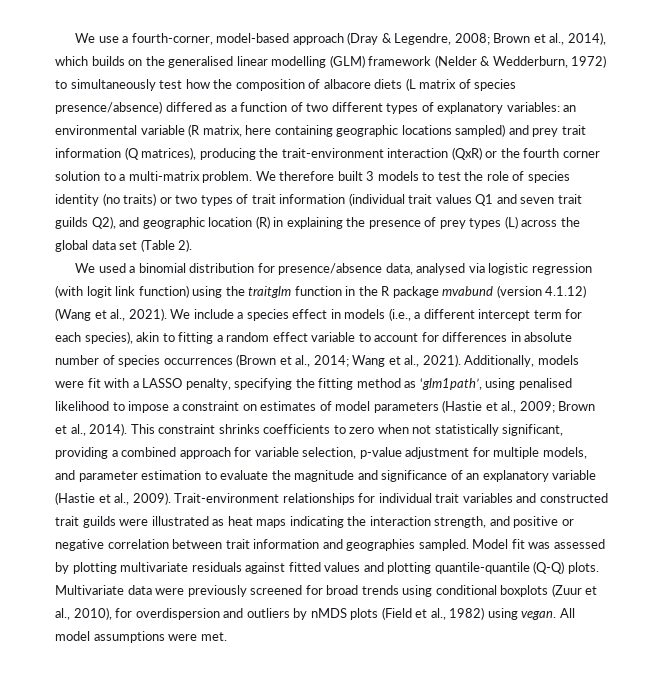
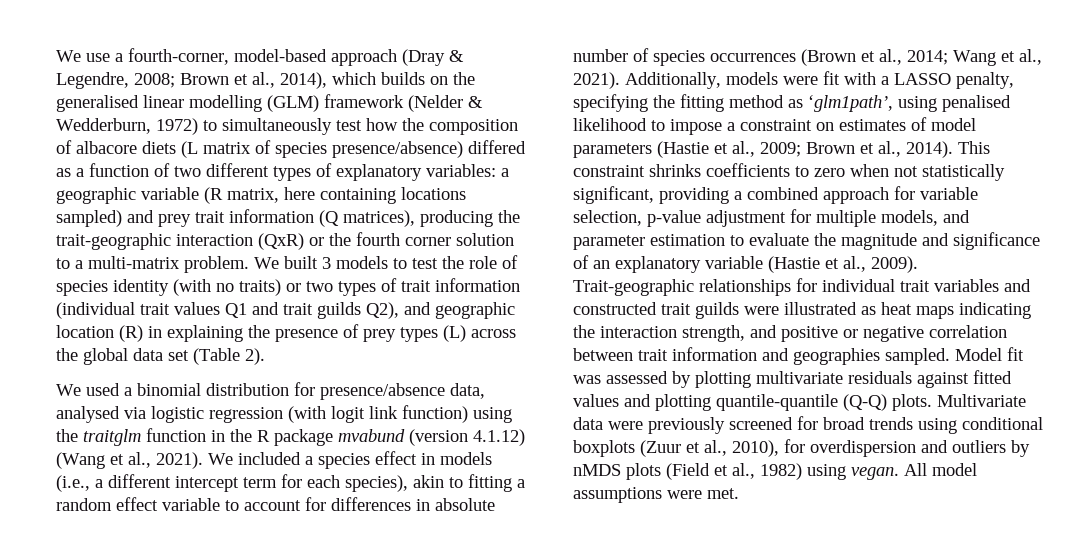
- an environmental variable (R matrix, here containing geographic locations sampled) and prey trait information (Q matrices), producing the trait-environment interaction (QxR) or the fourth corner solution to a multi-matrix problem.
+ a geographic variable (R matrix, here containing locations sampled) and prey trait information (Q matrices), producing the trait-geographic interaction (QxR) or the fourth corner solution to a multi-matrix problem.
- We therefore built 3 models to test the role of species identity (no traits) or two types of trait information (individual trait values Q1 and seven trait guilds Q2), and geographic location (R) in explaining the presence of prey types (L) across the global data set (Table 2).
+ We built 3 models to test the role of species identity (with no traits) or two types of trait information (individual trait values Q1 and trait guilds Q2), and geographic location (R) in explaining the presence of prey types (L) across the global data set (Table 2).
- We include a species effect in models (i.e., a different intercept term for each species), akin to fitting a random effect variable to account for differences in absolute number of species occurrences (Brown et al., 2014; Wang et al., 2021).
+ We included a species effect in models (i.e., a different intercept term for each species), akin to fitting a random effect variable to account for differences in absolute number of species occurrences (Brown et al., 2014; Wang et al., 2021).
- Trait-environment relationships for individual trait variables and constructed trait guilds were illustrated as heat maps indicating the interaction strength, and positive or negative correlation between trait information and geographies sampled.
+ Trait-geographic relationships for individual trait variables and constructed trait guilds were illustrated as heat maps indicating the interaction strength, and positive or negative correlation between trait information and geographies sampled.

